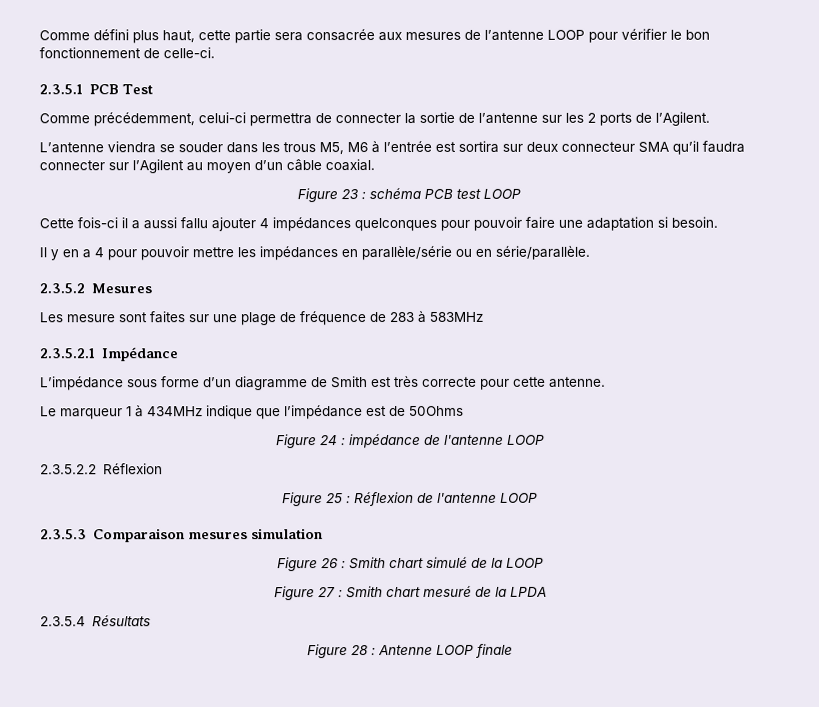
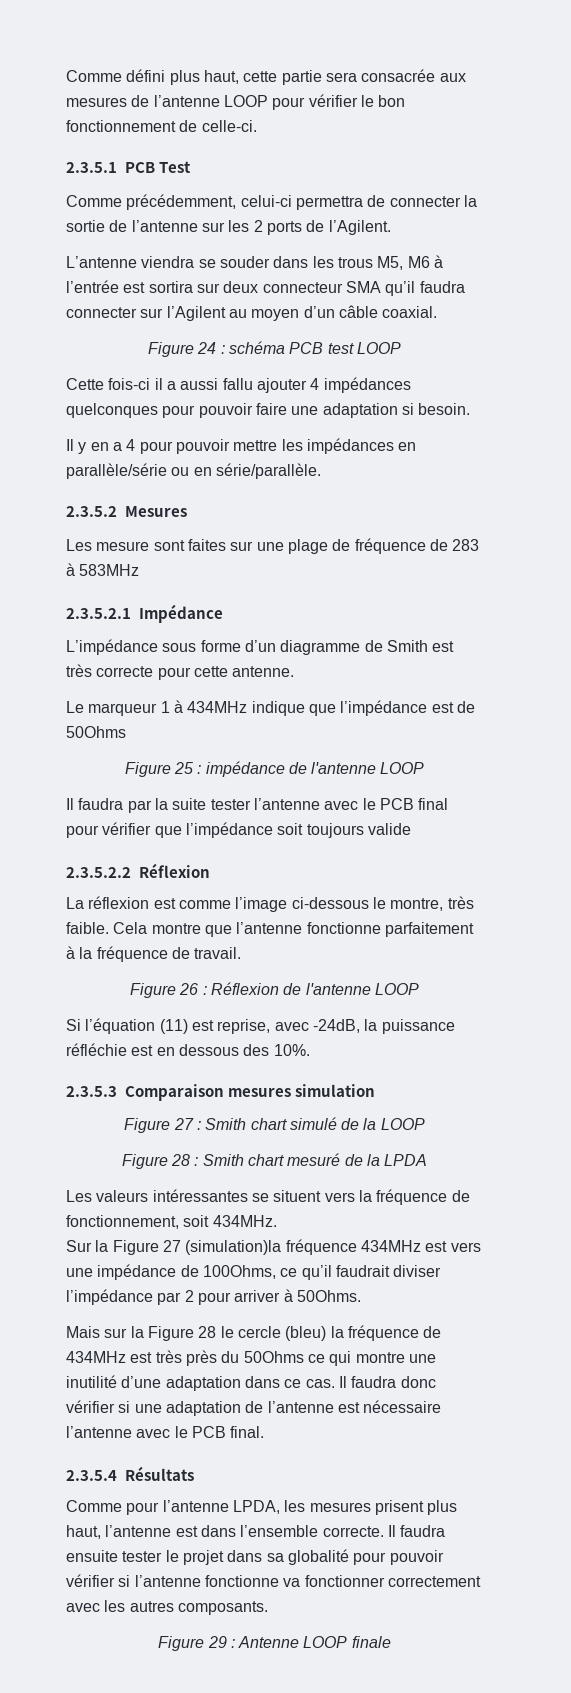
- Figure 23 : schéma PCB test LOOP
+ Figure 24 : schéma PCB test LOOP
- Figure 24 : impédance de l'antenne LOOP
+ Figure 25 : impédance de l'antenne LOOP
+ Il faudra par la suite tester l’antenne avec le PCB final pour vérifier que l’impédance soit toujours valide
  2.3.5.2.2 Réflexion
- Figure 25 : Réflexion de l'antenne LOOP
+ La réflexion est comme l’image ci-dessous le montre, très faible. Cela montre que l’antenne fonctionne parfaitement à la fréquence de travail.
+ Figure 26 : Réflexion de l'antenne LOOP
+ Si l’équation (11) est reprise, avec -24dB, la puissance réfléchie est en dessous des 10%.
- Figure 26 : Smith chart simulé de la LOOP
+ Figure 27 : Smith chart simulé de la LOOP
- Figure 27 : Smith chart mesuré de la LPDA
+ Figure 28 : Smith chart mesuré de la LPDA
+ Les valeurs intéressantes se situent vers la fréquence de fonctionnement, soit 434MHz.
+ Sur la Figure 27 (simulation)la fréquence 434MHz est vers une impédance de 100Ohms, ce qu’il faudrait diviser l’impédance par 2 pour arriver à 50Ohms.
+ Mais sur la Figure 28 le cercle (bleu) la fréquence de 434MHz est très près du 50Ohms ce qui montre une inutilité d’une adaptation dans ce cas. Il faudra donc vérifier si une adaptation de l’antenne est nécessaire l’antenne avec le PCB final.
  2.3.5.4 Résultats
- Figure 28 : Antenne LOOP finale
+ Comme pour l’antenne LPDA, les mesures prisent plus haut, l’antenne est dans l’ensemble correcte. Il faudra ensuite tester le projet dans sa globalité pour pouvoir vérifier si l’antenne fonctionne va fonctionner correctement avec les autres composants.
+ Figure 29 : Antenne LOOP finale

